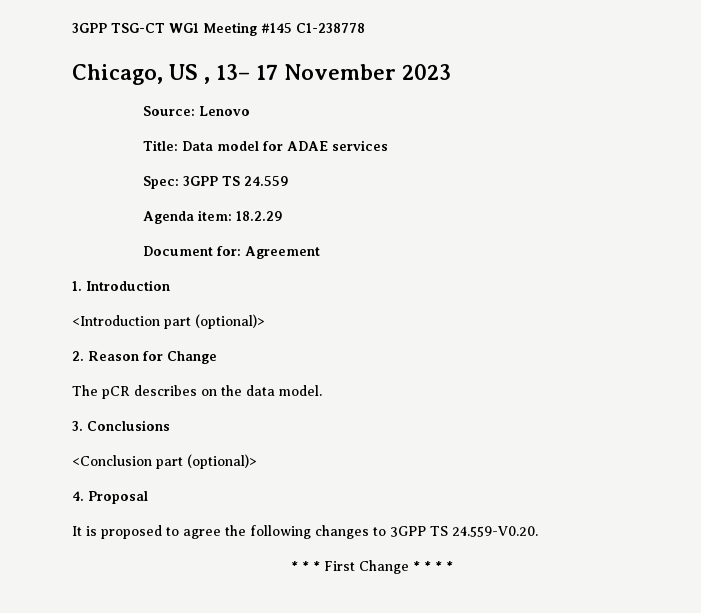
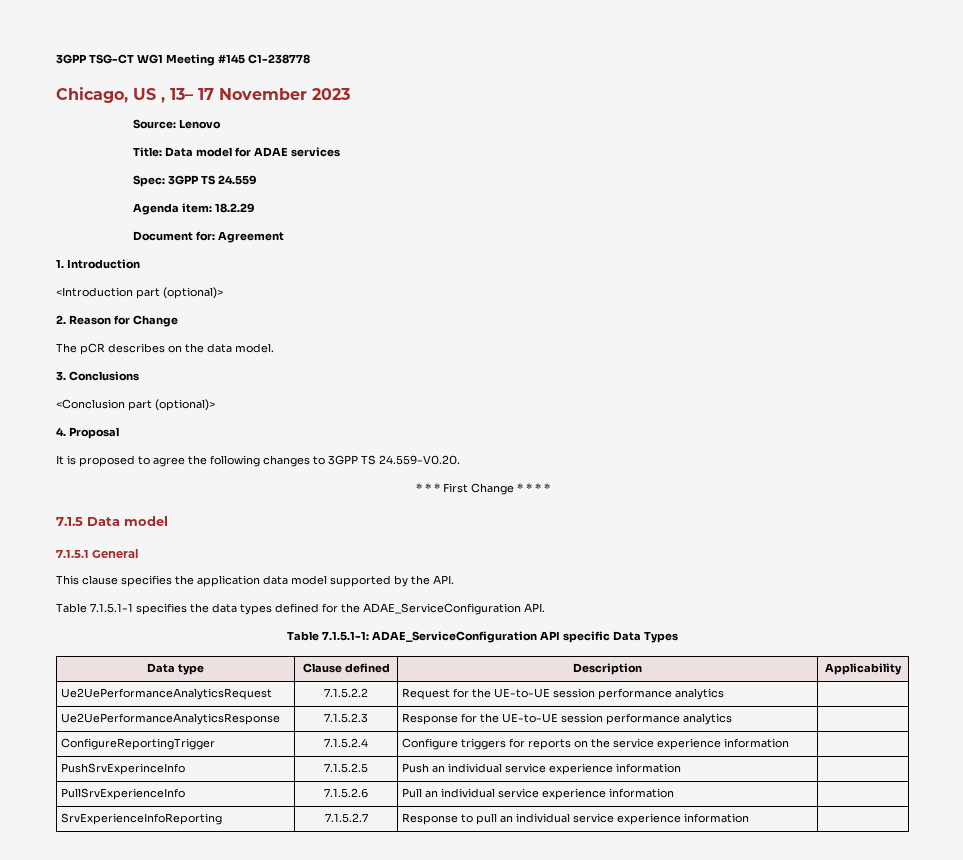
+ 7.1.5 Data model
+ 7.1.5.1 General
+ This clause specifies the application data model supported by the API.
+ Table 7.1.5.1-1 specifies the data types defined for the ADAE_ServiceConfiguration API.
+ Table 7.1.5.1-1: ADAE_ServiceConfiguration API specific Data Types
+ Data type | Clause defined | Description | Applicability
+ Ue2UePerformanceAnalyticsRequest | 7.1.5.2.2 | Request for the UE-to-UE session performance analytics |
+ Ue2UePerformanceAnalyticsResponse | 7.1.5.2.3 | Response for the UE-to-UE session performance analytics |
+ ConfigureReportingTrigger | 7.1.5.2.4 | Configure triggers for reports on the service experience information |
+ PushSrvExperinceInfo | 7.1.5.2.5 | Push an individual service experience information |
+ PullSrvExperienceInfo | 7.1.5.2.6 | Pull an individual service experience information |
+ SrvExperienceInfoReporting | 7.1.5.2.7 | Response to pull an individual service experience information |

